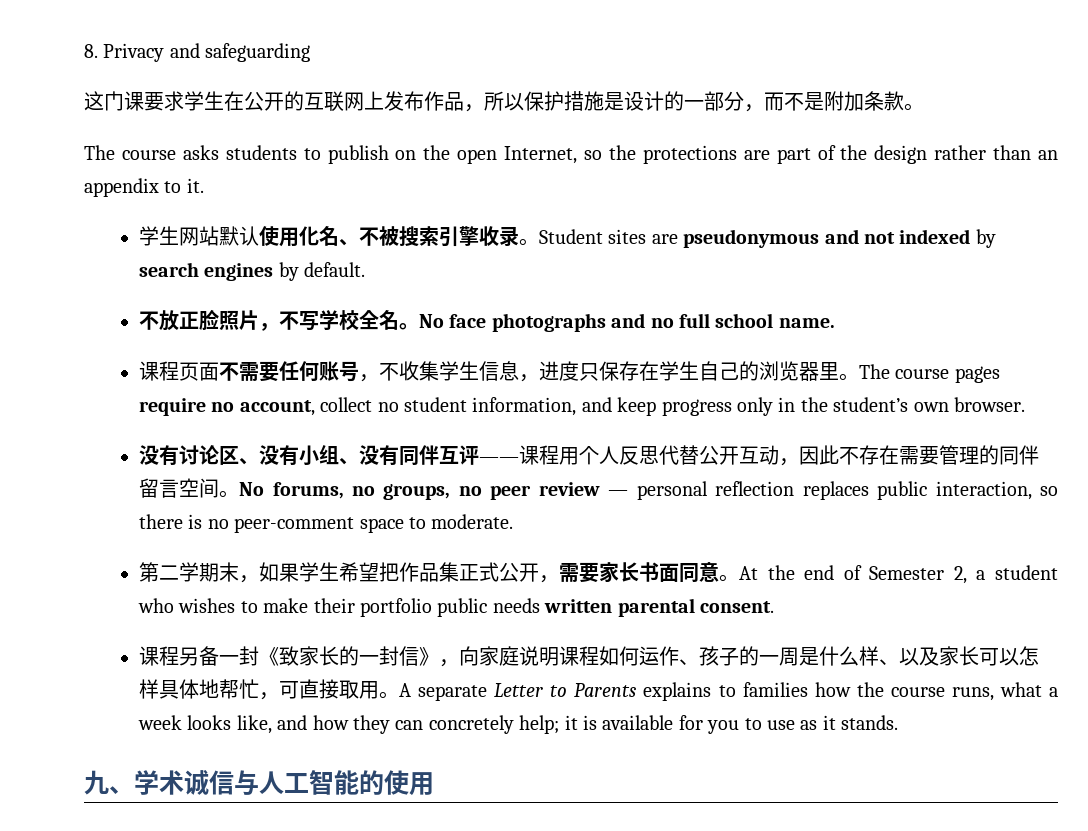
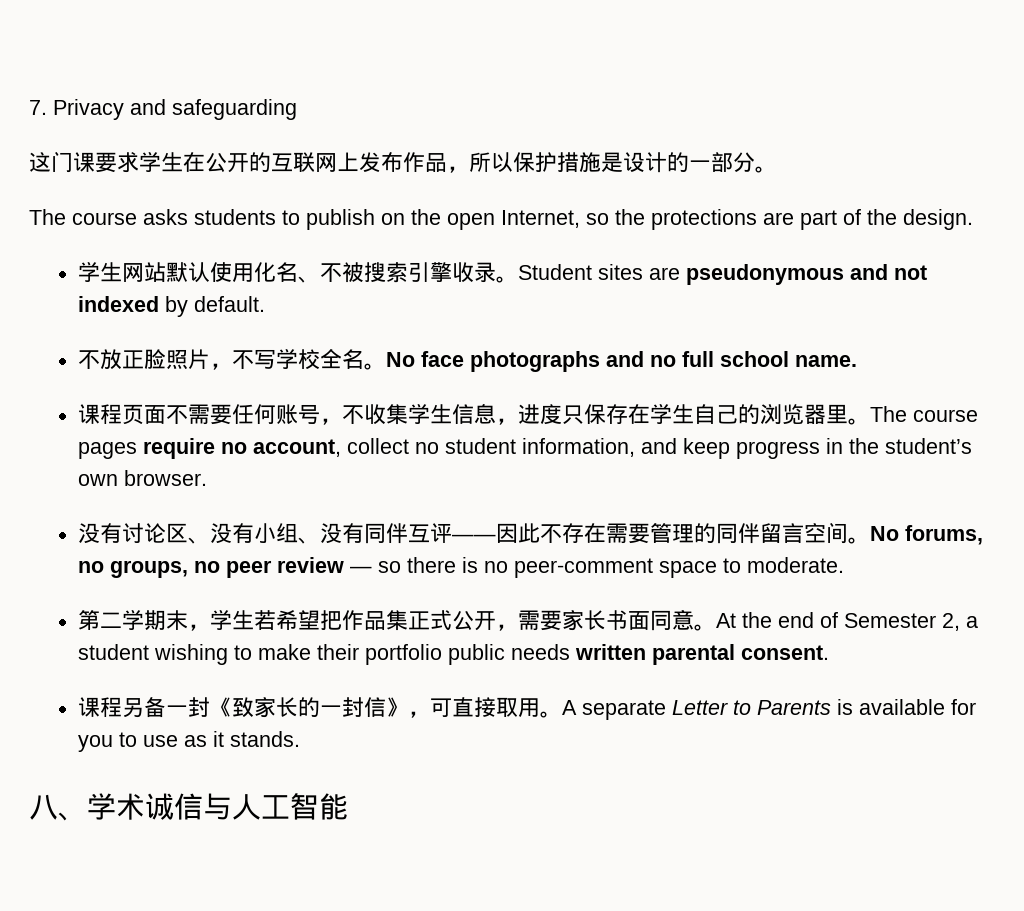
- 8. Privacy and safeguarding
+ 7. Privacy and safeguarding
- 这门课要求学生在公开的互联网上发布作品，所以保护措施是设计的一部分，而不是附加条款。
+ 这门课要求学生在公开的互联网上发布作品，所以保护措施是设计的一部分。
- The course asks students to publish on the open Internet, so the protections are part of the design rather than an appendix to it.
+ The course asks students to publish on the open Internet, so the protections are part of the design.
- Student sites are pseudonymous and not indexed by search engines by default.
+ Student sites are pseudonymous and not indexed by default.
- The course pages require no account, collect no student information, and keep progress only in the student’s own browser.
+ The course pages require no account, collect no student information, and keep progress in the student’s own browser.
- 没有讨论区、没有小组、没有同伴互评——课程用个人反思代替公开互动，因此不存在需要管理的同伴留言空间。
+ 没有讨论区、没有小组、没有同伴互评——因此不存在需要管理的同伴留言空间。
- No forums, no groups, no peer review — personal reflection replaces public interaction, so there is no peer-comment space to moderate.
+ No forums, no groups, no peer review — so there is no peer-comment space to moderate.
- 第二学期末，如果学生希望把作品集正式公开，需要家长书面同意。
+ 第二学期末，学生若希望把作品集正式公开，需要家长书面同意。
- At the end of Semester 2, a student who wishes to make their portfolio public needs written parental consent.
+ At the end of Semester 2, a student wishing to make their portfolio public needs written parental consent.
- 课程另备一封《致家长的一封信》，向家庭说明课程如何运作、孩子的一周是什么样、以及家长可以怎样具体地帮忙，可直接取用。
+ 课程另备一封《致家长的一封信》，可直接取用。
- A separate Letter to Parents explains to families how the course runs, what a week looks like, and how they can concretely help; it is available for you to use as it stands.
+ A separate Letter to Parents is available for you to use as it stands.
- 九、学术诚信与人工智能的使用
+ 八、学术诚信与人工智能

